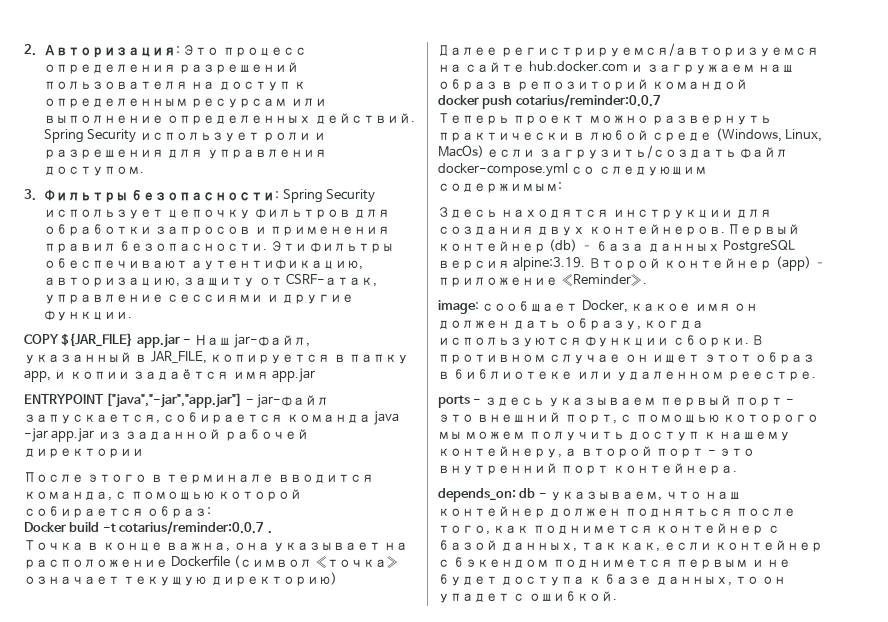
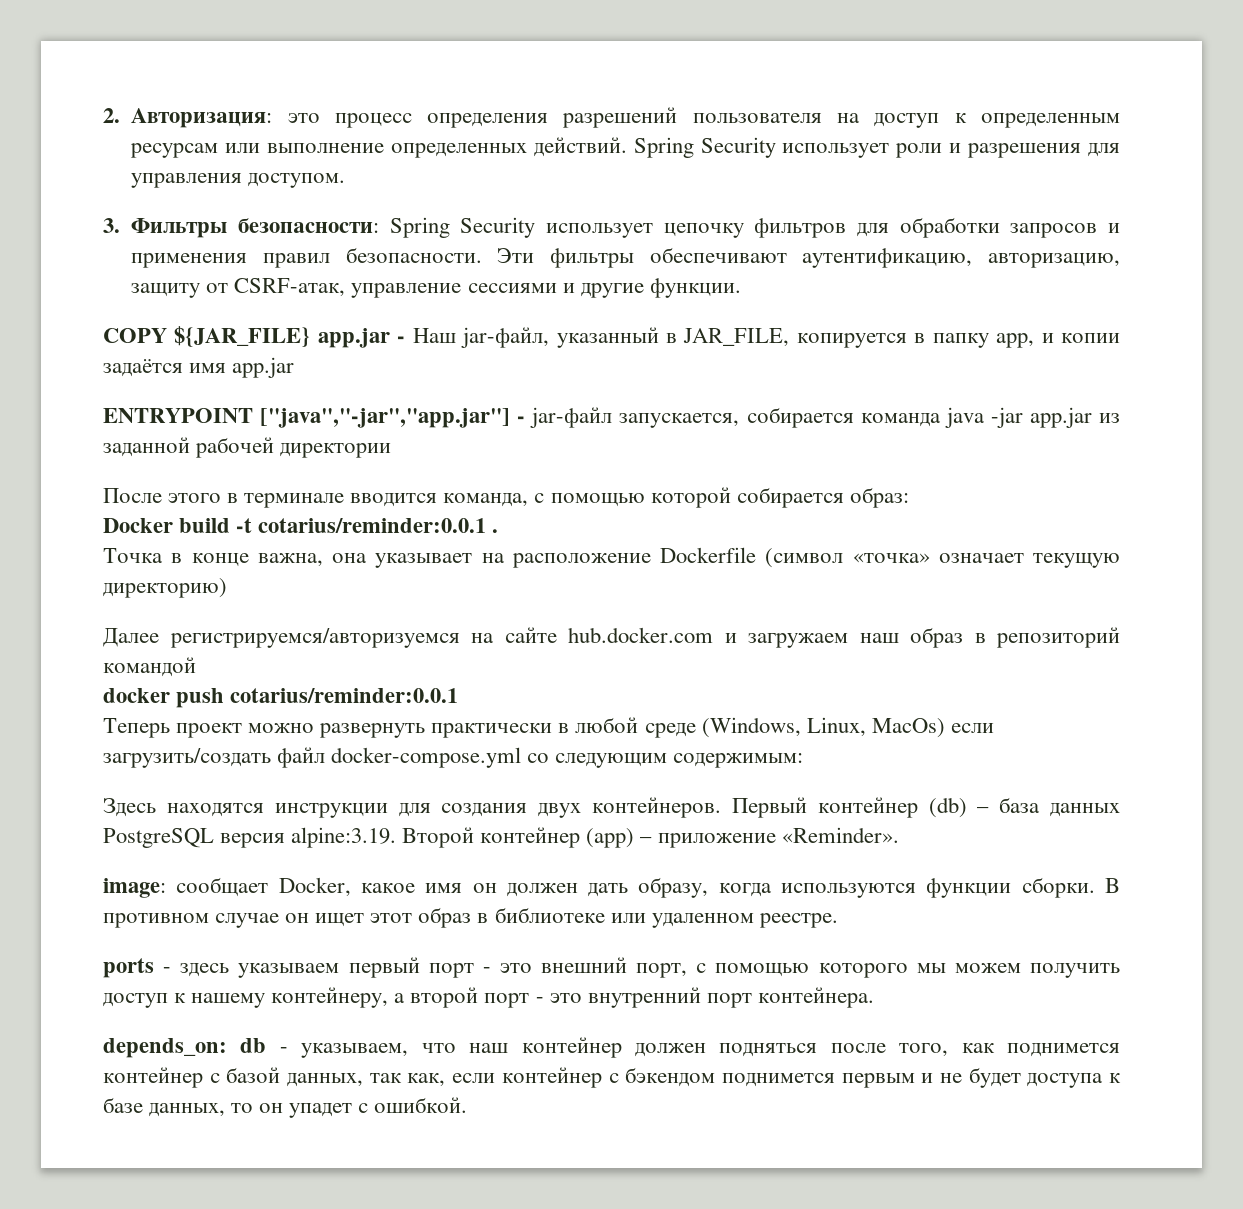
- 2. Авторизация: Это процесс определения разрешений пользователя на доступ к определенным ресурсам или выполнение определенных действий.
+ 2. Авторизация: это процесс определения разрешений пользователя на доступ к определенным ресурсам или выполнение определенных действий.
- Docker build -t cotarius/reminder:0.0.7 .
+ Docker build -t cotarius/reminder:0.0.1 .
- docker push cotarius/reminder:0.0.7
+ docker push cotarius/reminder:0.0.1

